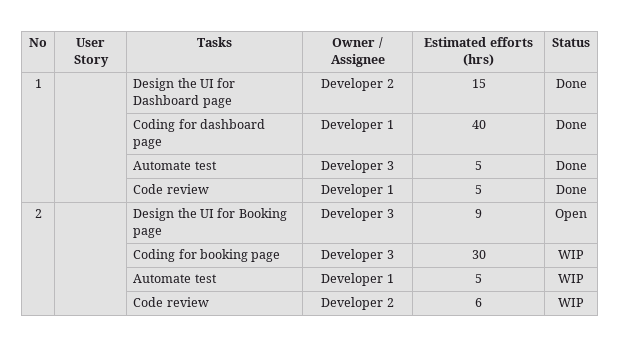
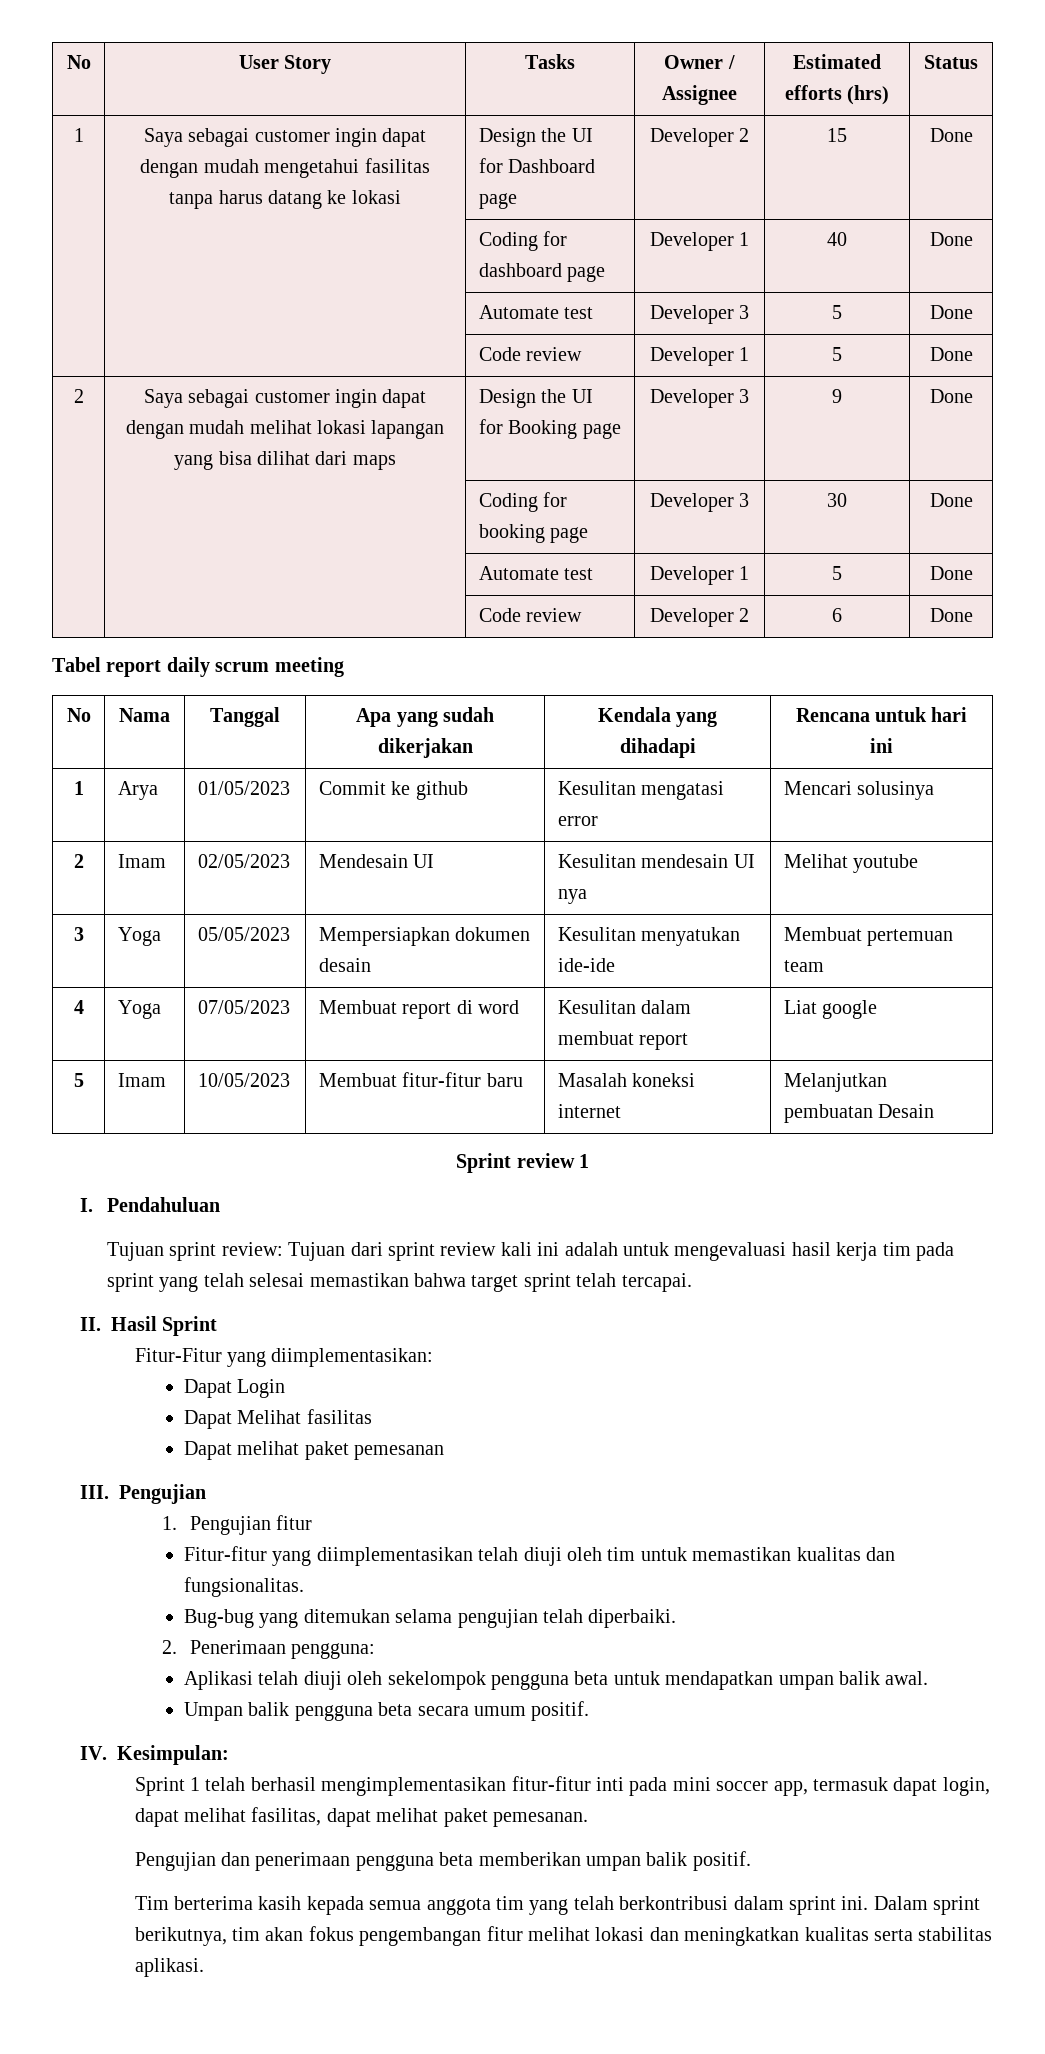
- 1 | | Design the UI for Dashboard page | Developer 2 | 15 | Done
+ 1 | Saya sebagai customer ingin dapat dengan mudah mengetahui fasilitas tanpa harus datang ke lokasi | Design the UI for Dashboard page | Developer 2 | 15 | Done
- 2 | | Design the UI for Booking page | Developer 3 | 9 | Open
+ 2 | Saya sebagai customer ingin dapat dengan mudah melihat lokasi lapangan yang bisa dilihat dari maps | Design the UI for Booking page | Developer 3 | 9 | Done
- | | Coding for booking page | Developer 3 | 30 | WIP
+ | | Coding for booking page | Developer 3 | 30 | Done
- | | Automate test | Developer 1 | 5 | WIP
+ | | Automate test | Developer 1 | 5 | Done
- | | Code review | Developer 2 | 6 | WIP
+ | | Code review | Developer 2 | 6 | Done
+ Tabel report daily scrum meeting
+ No | Nama | Tanggal | Apa yang sudah dikerjakan | Kendala yang dihadapi | Rencana untuk hari ini
+ 1 | Arya | 01/05/2023 | Commit ke github | Kesulitan mengatasi error | Mencari solusinya
+ 2 | Imam | 02/05/2023 | Mendesain UI | Kesulitan mendesain UI nya | Melihat youtube
+ 3 | Yoga | 05/05/2023 | Mempersiapkan dokumen desain | Kesulitan menyatukan ide-ide | Membuat pertemuan team
+ 4 | Yoga | 07/05/2023 | Membuat report di word | Kesulitan dalam membuat report | Liat google
+ 5 | Imam | 10/05/2023 | Membuat fitur-fitur baru | Masalah koneksi internet | Melanjutkan pembuatan Desain
+ Sprint review 1
+ I. Pendahuluan
+ Tujuan sprint review: Tujuan dari sprint review kali ini adalah untuk mengevaluasi hasil kerja tim pada sprint yang telah selesai memastikan bahwa target sprint telah tercapai.
+ II. Hasil Sprint
+ Fitur-Fitur yang diimplementasikan:
+ Dapat Login
+ Dapat Melihat fasilitas
+ Dapat melihat paket pemesanan
+ III. Pengujian
+ 1. Pengujian fitur
+ Fitur-fitur yang diimplementasikan telah diuji oleh tim untuk memastikan kualitas dan fungsionalitas.
+ Bug-bug yang ditemukan selama pengujian telah diperbaiki.
+ 2. Penerimaan pengguna:
+ Aplikasi telah diuji oleh sekelompok pengguna beta untuk mendapatkan umpan balik awal.
+ Umpan balik pengguna beta secara umum positif.
+ IV. Kesimpulan:
+ Sprint 1 telah berhasil mengimplementasikan fitur-fitur inti pada mini soccer app, termasuk dapat login, dapat melihat fasilitas, dapat melihat paket pemesanan.
+ Pengujian dan penerimaan pengguna beta memberikan umpan balik positif.
+ Tim berterima kasih kepada semua anggota tim yang telah berkontribusi dalam sprint ini. Dalam sprint berikutnya, tim akan fokus pengembangan fitur melihat lokasi dan meningkatkan kualitas serta stabilitas aplikasi.

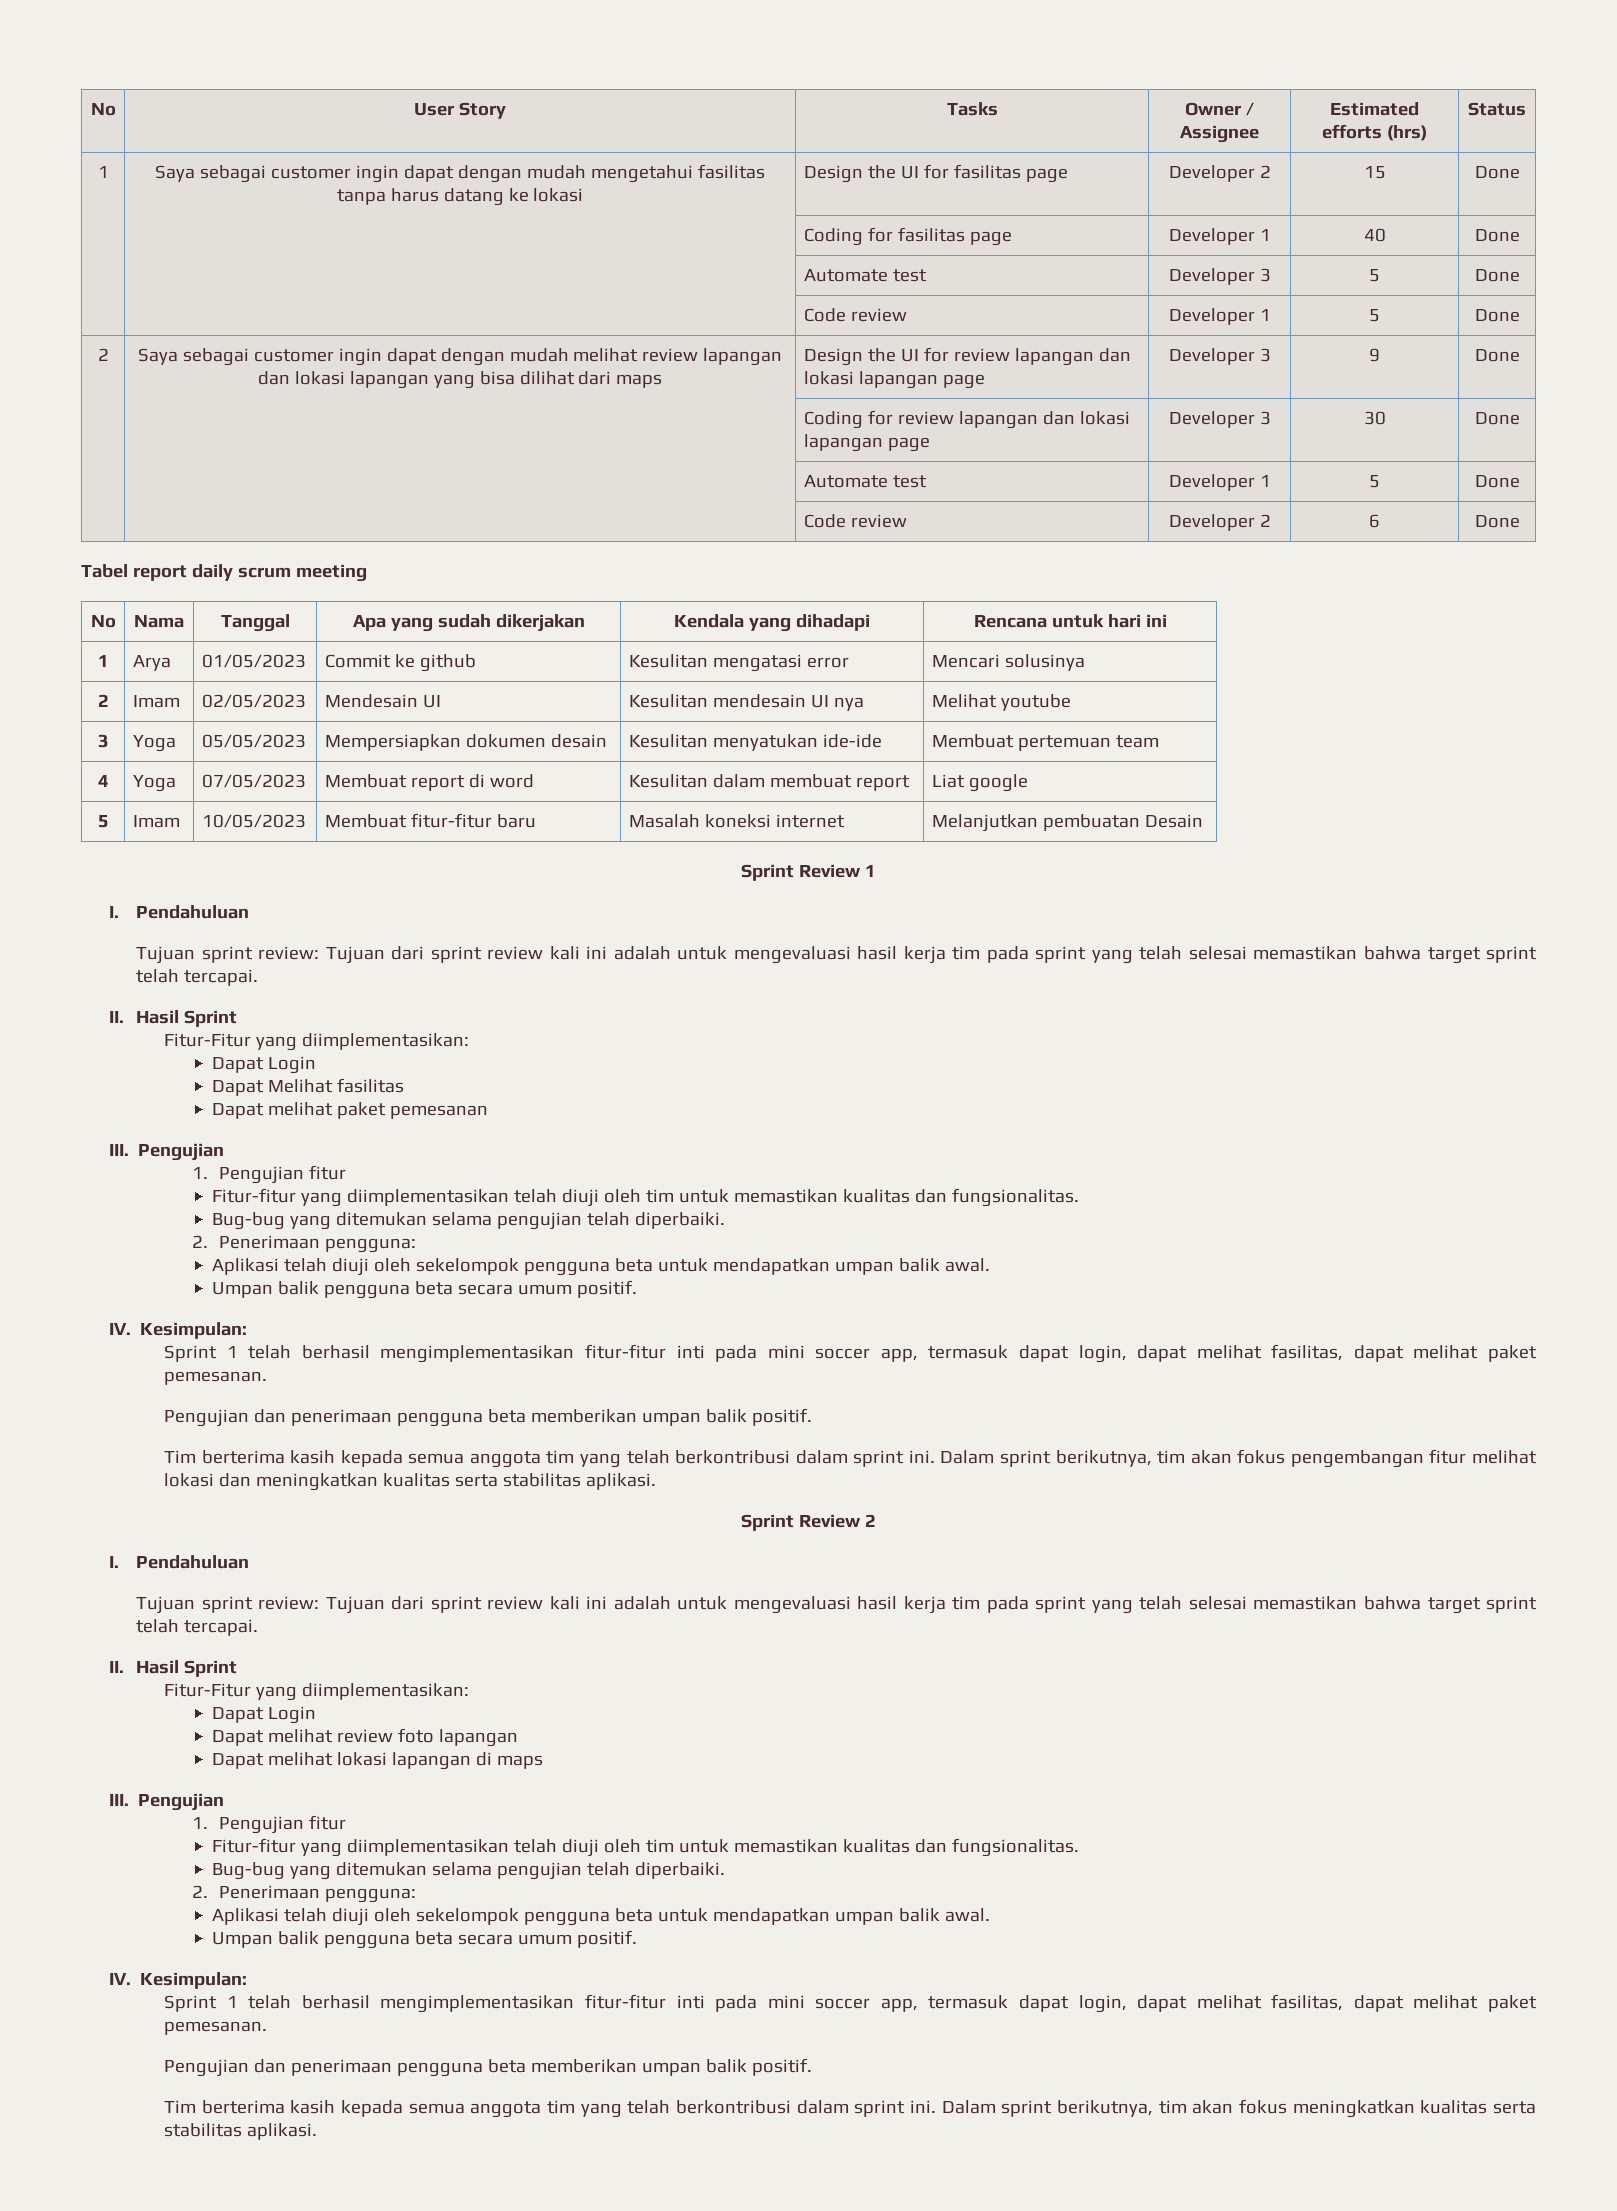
- 1 | Saya sebagai customer ingin dapat dengan mudah mengetahui fasilitas tanpa harus datang ke lokasi | Design the UI for Dashboard page | Developer 2 | 15 | Done
+ 1 | Saya sebagai customer ingin dapat dengan mudah mengetahui fasilitas tanpa harus datang ke lokasi | Design the UI for fasilitas page | Developer 2 | 15 | Done
- | | Coding for dashboard page | Developer 1 | 40 | Done
+ | | Coding for fasilitas page | Developer 1 | 40 | Done
- 2 | Saya sebagai customer ingin dapat dengan mudah melihat lokasi lapangan yang bisa dilihat dari maps | Design the UI for Booking page | Developer 3 | 9 | Done
+ 2 | Saya sebagai customer ingin dapat dengan mudah melihat review lapangan dan lokasi lapangan yang bisa dilihat dari maps | Design the UI for review lapangan dan lokasi lapangan page | Developer 3 | 9 | Done
- | | Coding for booking page | Developer 3 | 30 | Done
+ | | Coding for review lapangan dan lokasi lapangan page | Developer 3 | 30 | Done
- Sprint review 1
+ Sprint Review 1
+ Sprint Review 2
+ I. Pendahuluan
+ Tujuan sprint review: Tujuan dari sprint review kali ini adalah untuk mengevaluasi hasil kerja tim pada sprint yang telah selesai memastikan bahwa target sprint telah tercapai.
+ II. Hasil Sprint
+ Fitur-Fitur yang diimplementasikan:
+ Dapat Login
+ Dapat melihat review foto lapangan
+ Dapat melihat lokasi lapangan di maps
+ III. Pengujian
+ 1. Pengujian fitur
+ Fitur-fitur yang diimplementasikan telah diuji oleh tim untuk memastikan kualitas dan fungsionalitas.
+ Bug-bug yang ditemukan selama pengujian telah diperbaiki.
+ 2. Penerimaan pengguna:
+ Aplikasi telah diuji oleh sekelompok pengguna beta untuk mendapatkan umpan balik awal.
+ Umpan balik pengguna beta secara umum positif.
+ IV. Kesimpulan:
+ Sprint 1 telah berhasil mengimplementasikan fitur-fitur inti pada mini soccer app, termasuk dapat login, dapat melihat fasilitas, dapat melihat paket pemesanan.
+ Pengujian dan penerimaan pengguna beta memberikan umpan balik positif.
+ Tim berterima kasih kepada semua anggota tim yang telah berkontribusi dalam sprint ini. Dalam sprint berikutnya, tim akan fokus meningkatkan kualitas serta stabilitas aplikasi.

